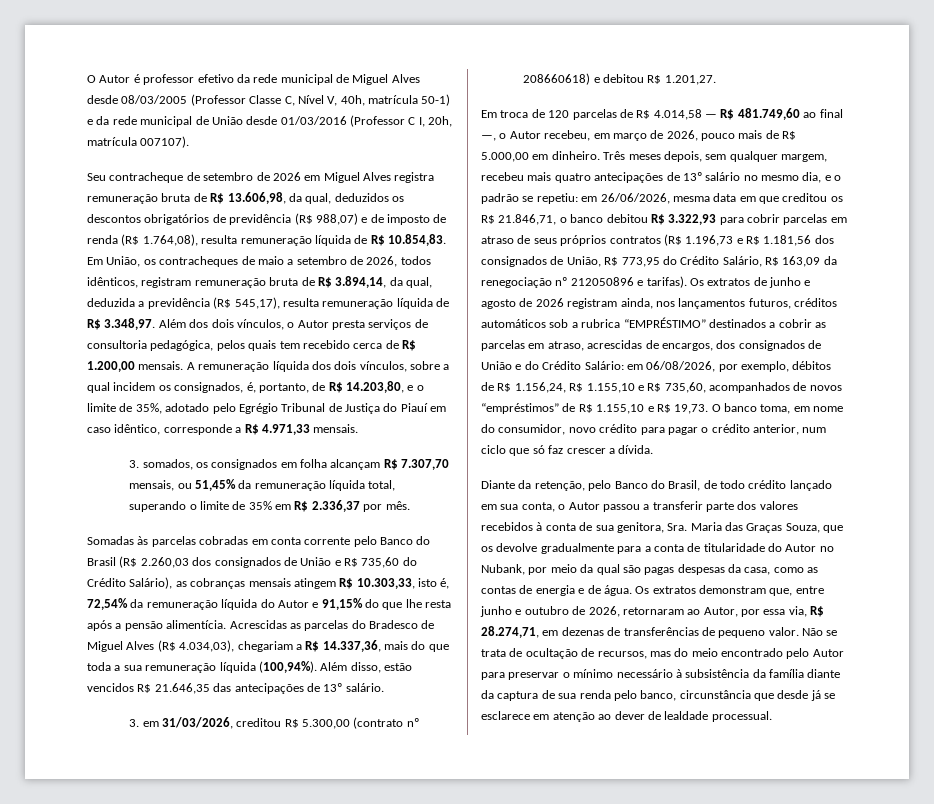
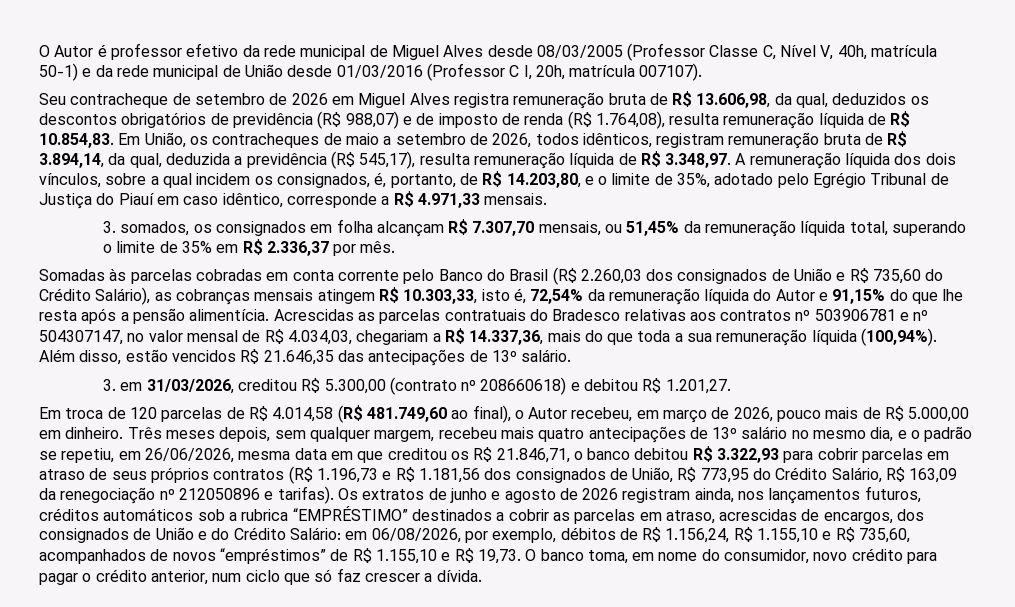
- Seu contracheque de setembro de 2026 em Miguel Alves registra remuneração bruta de R$ 13.606,98, da qual, deduzidos os descontos obrigatórios de previdência (R$ 988,07) e de imposto de renda (R$ 1.764,08), resulta remuneração líquida de R$ 10.854,83. Em União, os contracheques de maio a setembro de 2026, todos idênticos, registram remuneração bruta de R$ 3.894,14, da qual, deduzida a previdência (R$ 545,17), resulta remuneração líquida de R$ 3.348,97. Além dos dois vínculos, o Autor presta serviços de consultoria pedagógica, pelos quais tem recebido cerca de R$ 1.200,00 mensais. A remuneração líquida dos dois vínculos, sobre a qual incidem os consignados, é, portanto, de R$ 14.203,80, e o limite de 35%, adotado pelo Egrégio Tribunal de Justiça do Piauí em caso idêntico, corresponde a R$ 4.971,33 mensais.
+ Seu contracheque de setembro de 2026 em Miguel Alves registra remuneração bruta de R$ 13.606,98, da qual, deduzidos os descontos obrigatórios de previdência (R$ 988,07) e de imposto de renda (R$ 1.764,08), resulta remuneração líquida de R$ 10.854,83. Em União, os contracheques de maio a setembro de 2026, todos idênticos, registram remuneração bruta de R$ 3.894,14, da qual, deduzida a previdência (R$ 545,17), resulta remuneração líquida de R$ 3.348,97. A remuneração líquida dos dois vínculos, sobre a qual incidem os consignados, é, portanto, de R$ 14.203,80, e o limite de 35%, adotado pelo Egrégio Tribunal de Justiça do Piauí em caso idêntico, corresponde a R$ 4.971,33 mensais.
- Acrescidas as parcelas do Bradesco de Miguel Alves (R$ 4.034,03), chegariam a R$ 14.337,36, mais do que toda a sua remuneração líquida (100,94%).
+ Acrescidas as parcelas contratuais do Bradesco relativas aos contratos nº 503906781 e nº 504307147, no valor mensal de R$ 4.034,03, chegariam a R$ 14.337,36, mais do que toda a sua remuneração líquida (100,94%).
- Em troca de 120 parcelas de R$ 4.014,58 — R$ 481.749,60 ao final —, o Autor recebeu, em março de 2026, pouco mais de R$ 5.000,00 em dinheiro.
+ Em troca de 120 parcelas de R$ 4.014,58 (R$ 481.749,60 ao final), o Autor recebeu, em março de 2026, pouco mais de R$ 5.000,00 em dinheiro.
- Três meses depois, sem qualquer margem, recebeu mais quatro antecipações de 13º salário no mesmo dia, e o padrão se repetiu: em 26/06/2026, mesma data em que creditou os R$ 21.846,71, o banco debitou R$ 3.322,93 para cobrir parcelas em atraso de seus próprios contratos (R$ 1.196,73 e R$ 1.181,56 dos consignados de União, R$ 773,95 do Crédito Salário, R$ 163,09 da renegociação nº 212050896 e tarifas).
+ Três meses depois, sem qualquer margem, recebeu mais quatro antecipações de 13º salário no mesmo dia, e o padrão se repetiu, em 26/06/2026, mesma data em que creditou os R$ 21.846,71, o banco debitou R$ 3.322,93 para cobrir parcelas em atraso de seus próprios contratos (R$ 1.196,73 e R$ 1.181,56 dos consignados de União, R$ 773,95 do Crédito Salário, R$ 163,09 da renegociação nº 212050896 e tarifas).
- Diante da retenção, pelo Banco do Brasil, de todo crédito lançado em sua conta, o Autor passou a transferir parte dos valores recebidos à conta de sua genitora, Sra. Maria das Graças Souza, que os devolve gradualmente para a conta de titularidade do Autor no Nubank, por meio da qual são pagas despesas da casa, como as contas de energia e de água. Os extratos demonstram que, entre junho e outubro de 2026, retornaram ao Autor, por essa via, R$ 28.274,71, em dezenas de transferências de pequeno valor. Não se trata de ocultação de recursos, mas do meio encontrado pelo Autor para preservar o mínimo necessário à subsistência da família diante da captura de sua renda pelo banco, circunstância que desde já se esclarece em atenção ao dever de lealdade processual.

